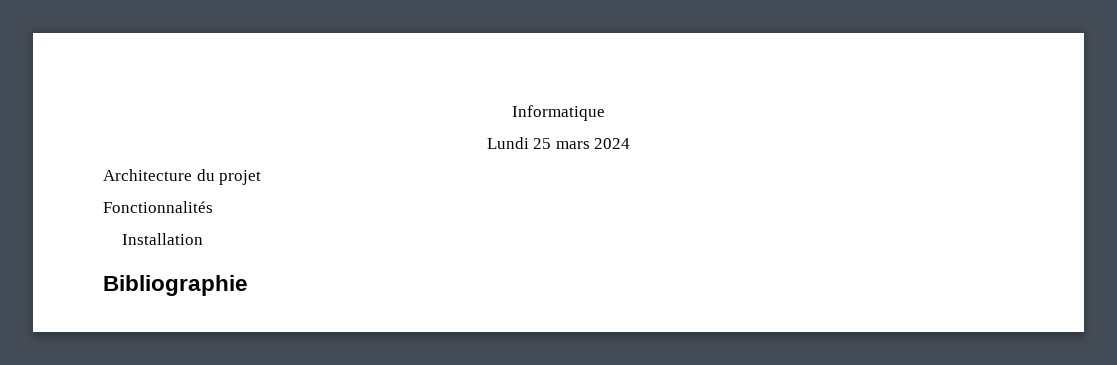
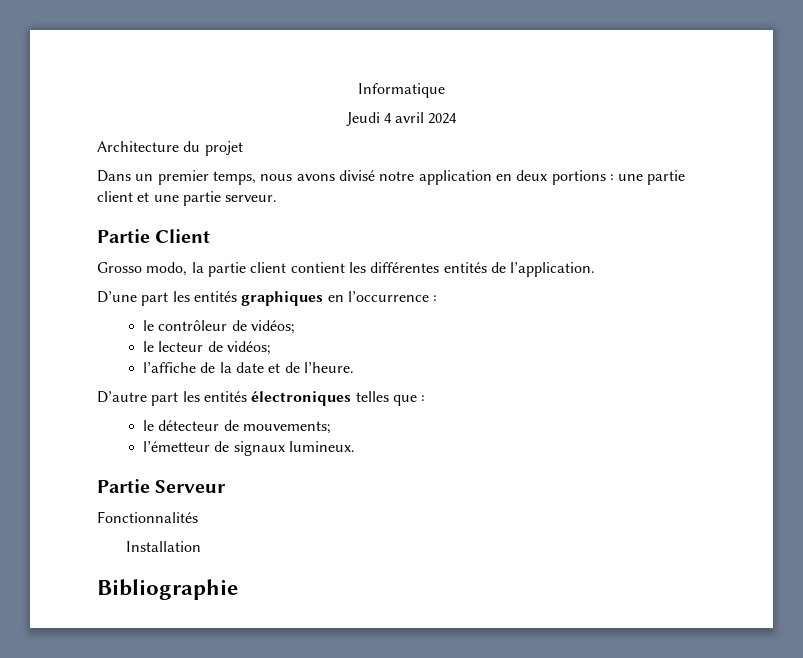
- Lundi 25 mars 2024
+ Jeudi 4 avril 2024
+ Dans un premier temps, nous avons divisé notre application en deux portions : une partie client et une partie serveur.
+ Partie Client
+ Grosso modo, la partie client contient les différentes entités de l’application.
+ D’une part les entités graphiques en l’occurrence :
+ le contrôleur de vidéos;
+ le lecteur de vidéos;
+ l’affiche de la date et de l’heure.
+ D’autre part les entités électroniques telles que :
+ le détecteur de mouvements;
+ l’émetteur de signaux lumineux.
+ Partie Serveur

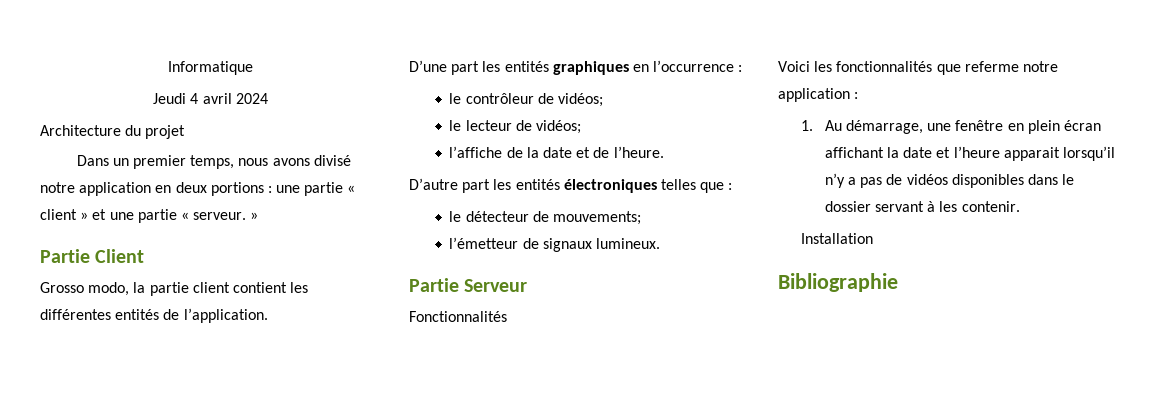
- Dans un premier temps, nous avons divisé notre application en deux portions : une partie client et une partie serveur.
+ Dans un premier temps, nous avons divisé notre application en deux portions : une partie « client » et une partie « serveur. »
+ Voici les fonctionnalités que referme notre application :
+ 1. Au démarrage, une fenêtre en plein écran affichant la date et l’heure apparait lorsqu’il n’y a pas de vidéos disponibles dans le dossier servant à les contenir.

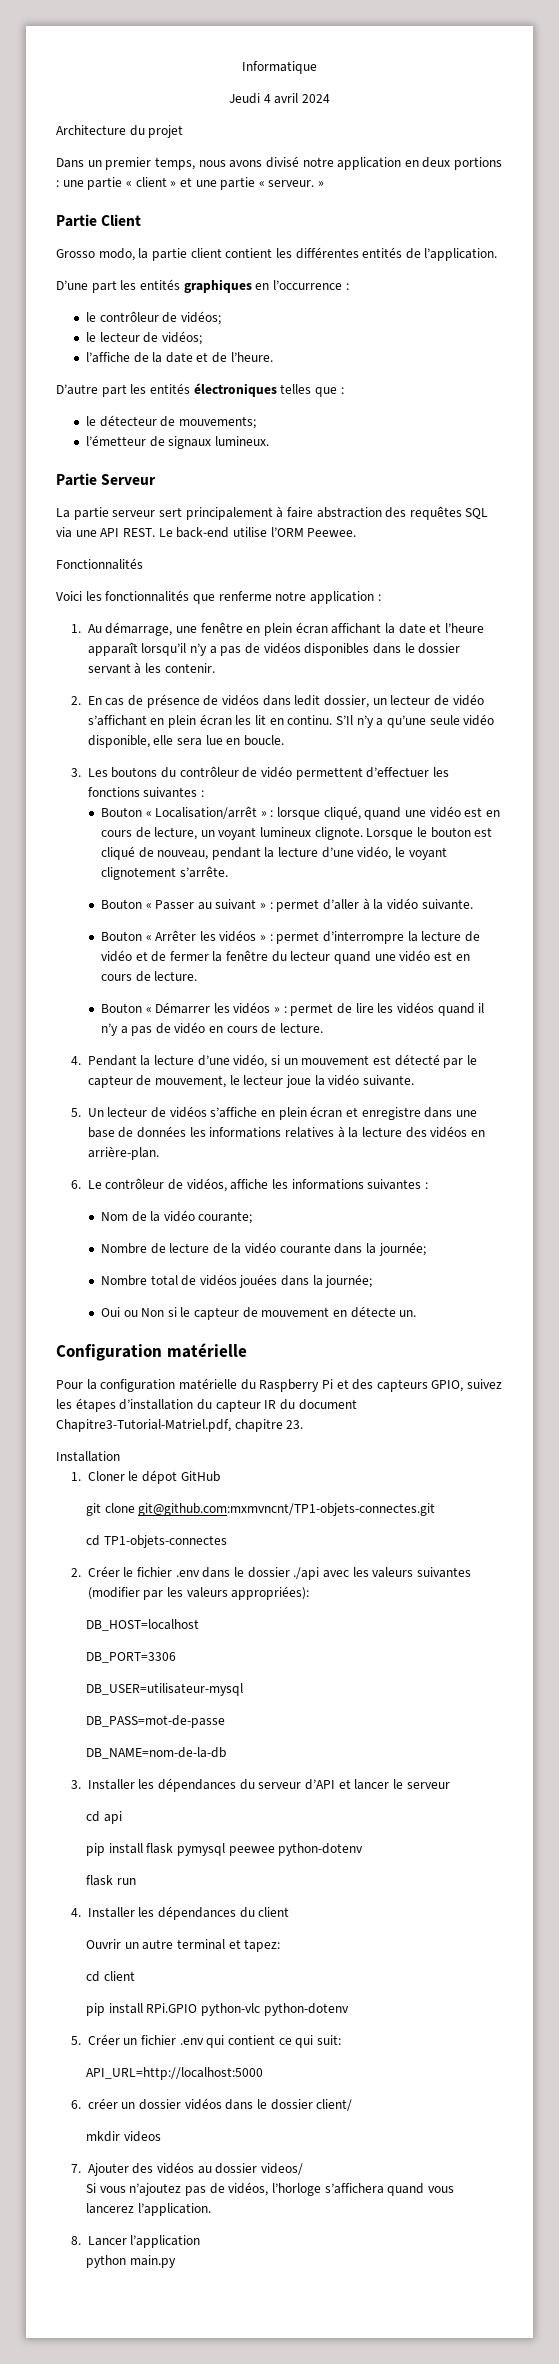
+ La partie serveur sert principalement à faire abstraction des requêtes SQL via une API REST. Le back-end utilise l’ORM Peewee.
- Voici les fonctionnalités que referme notre application :
+ Voici les fonctionnalités que renferme notre application :
- 1. Au démarrage, une fenêtre en plein écran affichant la date et l’heure apparait lorsqu’il n’y a pas de vidéos disponibles dans le dossier servant à les contenir.
+ 1. Au démarrage, une fenêtre en plein écran affichant la date et l’heure apparaît lorsqu’il n’y a pas de vidéos disponibles dans le dossier servant à les contenir.
+ 2. En cas de présence de vidéos dans ledit dossier, un lecteur de vidéo s’affichant en plein écran les lit en continu. S’Il n’y a qu’une seule vidéo disponible, elle sera lue en boucle.
+ 3. Les boutons du contrôleur de vidéo permettent d’effectuer les fonctions suivantes :
+ Bouton « Localisation/arrêt » : lorsque cliqué, quand une vidéo est en cours de lecture, un voyant lumineux clignote. Lorsque le bouton est cliqué de nouveau, pendant la lecture d’une vidéo, le voyant clignotement s’arrête.
+ Bouton « Passer au suivant » : permet d’aller à la vidéo suivante.
+ Bouton « Arrêter les vidéos » : permet d’interrompre la lecture de vidéo et de fermer la fenêtre du lecteur quand une vidéo est en cours de lecture.
+ Bouton « Démarrer les vidéos » : permet de lire les vidéos quand il n’y a pas de vidéo en cours de lecture.
+ 4. Pendant la lecture d’une vidéo, si un mouvement est détecté par le capteur de mouvement, le lecteur joue la vidéo suivante.
+ 5. Un lecteur de vidéos s’affiche en plein écran et enregistre dans une base de données les informations relatives à la lecture des vidéos en arrière-plan.
+ 6. Le contrôleur de vidéos, affiche les informations suivantes :
+ Nom de la vidéo courante;
+ Nombre de lecture de la vidéo courante dans la journée;
+ Nombre total de vidéos jouées dans la journée;
+ Oui ou Non si le capteur de mouvement en détecte un.
+ Configuration matérielle
+ Pour la configuration matérielle du Raspberry Pi et des capteurs GPIO, suivez les étapes d’installation du capteur IR du document Chapitre3-Tutorial-Matriel.pdf, chapitre 23.
  Installation
- Bibliographie
+ 1. Cloner le dépot GitHub
+ git clone git@github.com:mxmvncnt/TP1-objets-connectes.git
+ cd TP1-objets-connectes
+ 2. Créer le fichier .env dans le dossier ./api avec les valeurs suivantes (modifier par les valeurs appropriées):
+ DB_HOST=localhost
+ DB_PORT=3306
+ DB_USER=utilisateur-mysql
+ DB_PASS=mot-de-passe
+ DB_NAME=nom-de-la-db
+ 3. Installer les dépendances du serveur d’API et lancer le serveur
+ cd api
+ pip install flask pymysql peewee python-dotenv
+ flask run
+ 4. Installer les dépendances du client
+ Ouvrir un autre terminal et tapez:
+ cd client
+ pip install RPi.GPIO python-vlc python-dotenv
+ 5. Créer un fichier .env qui contient ce qui suit:
+ API_URL=http://localhost:5000
+ 6. créer un dossier vidéos dans le dossier client/
+ mkdir videos
+ 7. Ajouter des vidéos au dossier videos/
+ Si vous n’ajoutez pas de vidéos, l’horloge s’affichera quand vous lancerez l’application.
+ 8. Lancer l’application
+ python main.py

